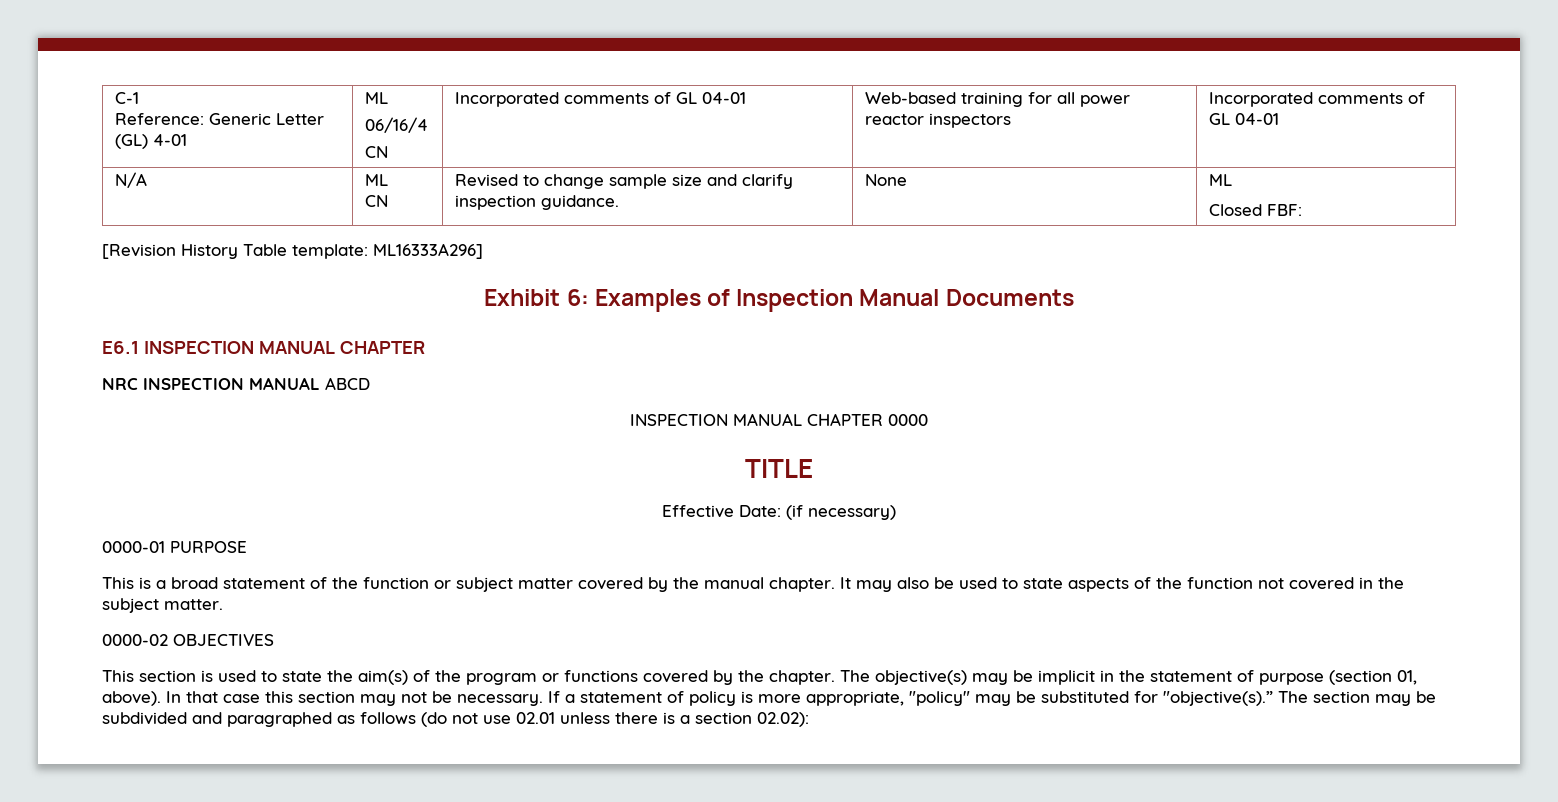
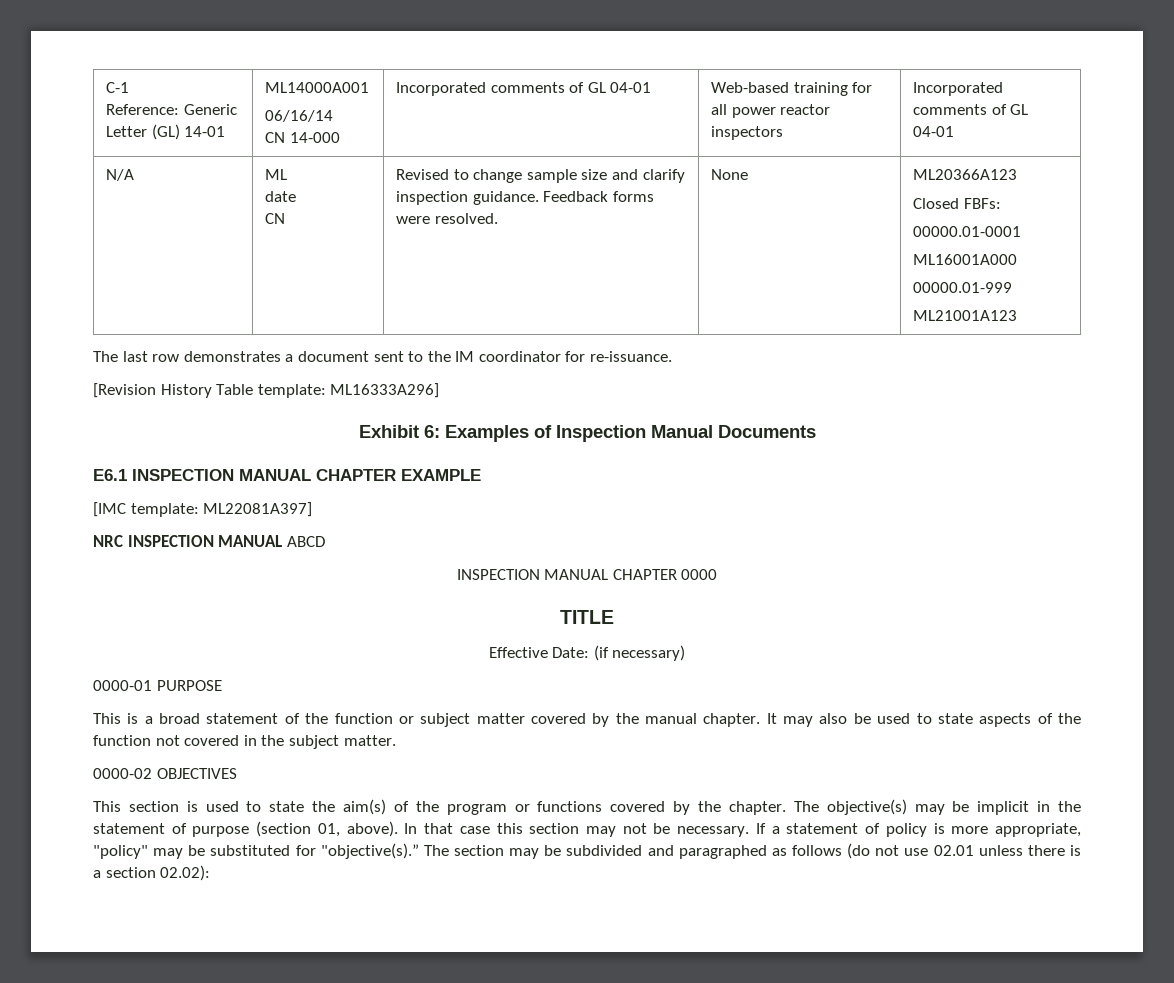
  C-1
- Reference: Generic Letter (GL) 4-01 | ML
- 06/16/4
- CN | Incorporated comments of GL 04-01 | Web-based training for all power reactor inspectors | Incorporated comments of GL 04-01
+ Reference: Generic Letter (GL) 14-01 | ML14000A001
+ 06/16/14
+ CN 14-000 | Incorporated comments of GL 04-01 | Web-based training for all power reactor inspectors | Incorporated comments of GL 04-01
  N/A | ML
- CN | Revised to change sample size and clarify inspection guidance. | None | ML
- Closed FBF:
+ date
+ CN | Revised to change sample size and clarify inspection guidance. Feedback forms were resolved. | None | ML20366A123
+ Closed FBFs:
+ 00000.01-0001
+ ML16001A000
+ 00000.01-999
+ ML21001A123
+ The last row demonstrates a document sent to the IM coordinator for re-issuance.
- E6.1 INSPECTION MANUAL CHAPTER
+ E6.1 INSPECTION MANUAL CHAPTER EXAMPLE
+ [IMC template: ML22081A397]

